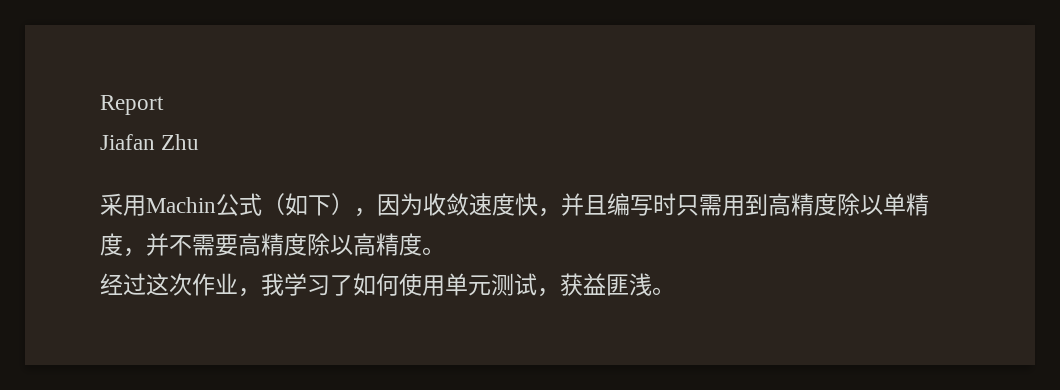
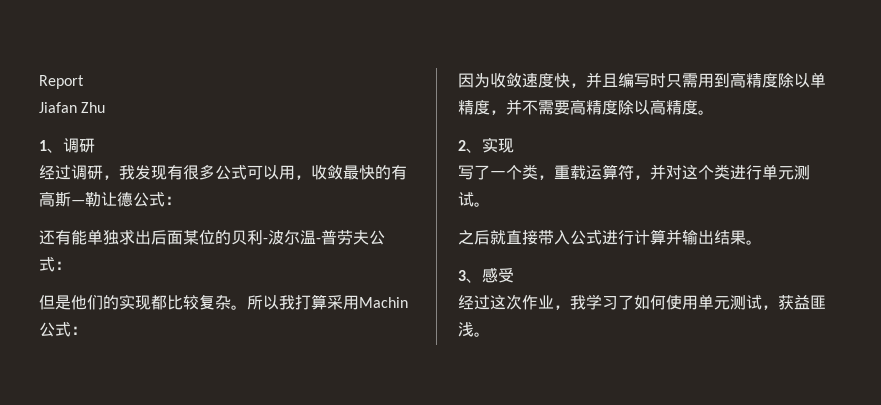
- 采用Machin公式（如下），因为收敛速度快，并且编写时只需用到高精度除以单精度，并不需要高精度除以高精度。
+ 1、调研
+ 经过调研，我发现有很多公式可以用，收敛最快的有高斯—勒让德公式：
+ 还有能单独求出后面某位的贝利-波尔温-普劳夫公式：
+ 但是他们的实现都比较复杂。所以我打算采用Machin公式：
+ 因为收敛速度快，并且编写时只需用到高精度除以单精度，并不需要高精度除以高精度。
+ 2、实现
+ 写了一个类，重载运算符，并对这个类进行单元测试。
+ 之后就直接带入公式进行计算并输出结果。
+ 3、感受

